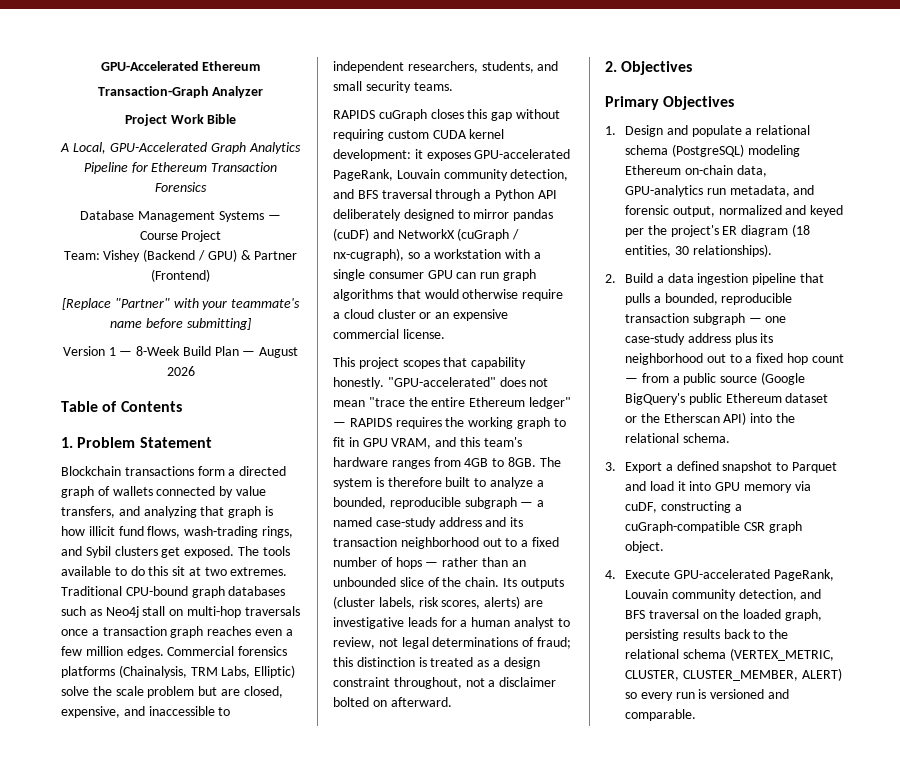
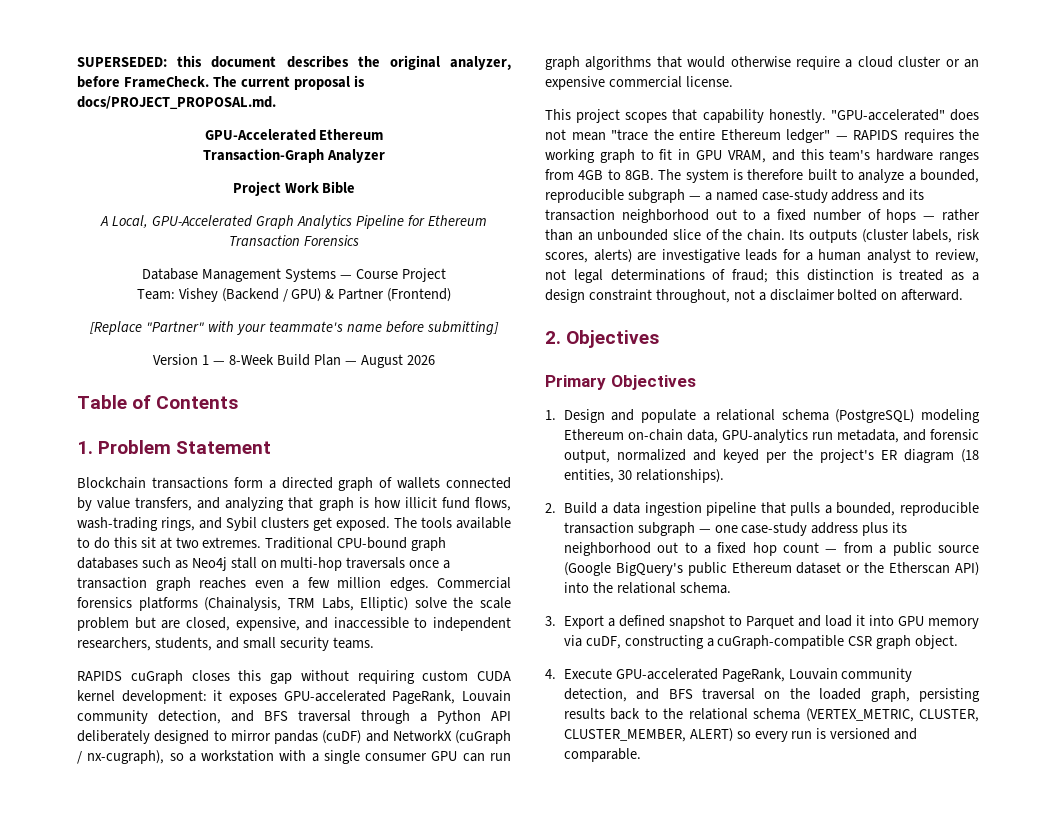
+ SUPERSEDED: this document describes the original analyzer, before FrameCheck. The current proposal is docs/PROJECT_PROPOSAL.md.

